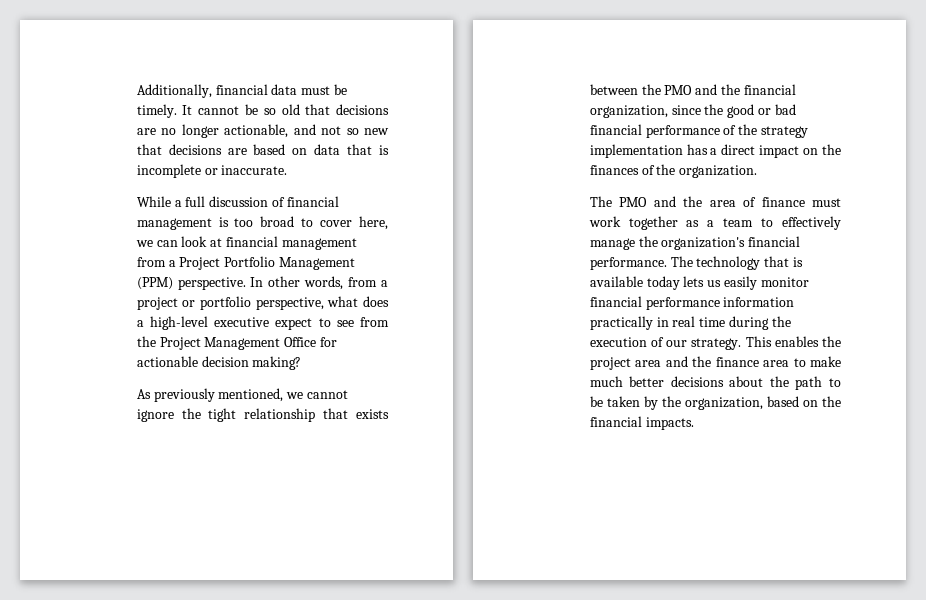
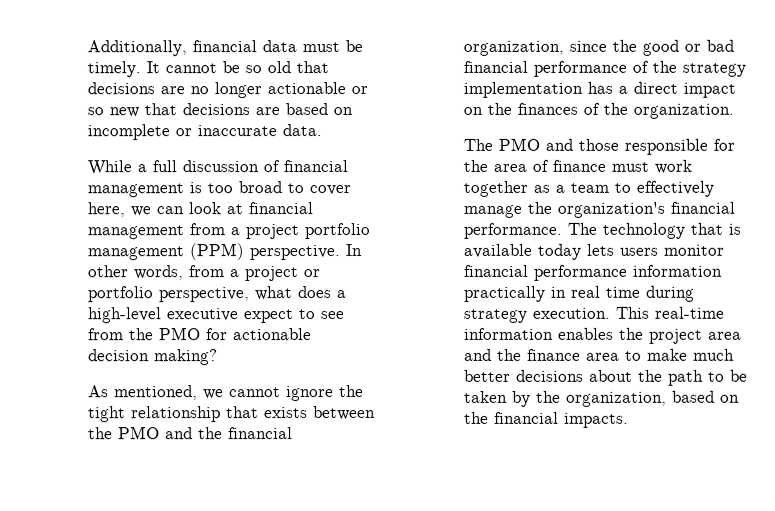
- It cannot be so old that decisions are no longer actionable, and not so new that decisions are based on data that is incomplete or inaccurate.
+ It cannot be so old that decisions are no longer actionable or so new that decisions are based on incomplete or inaccurate data.
- While a full discussion of financial management is too broad to cover here, we can look at financial management from a Project Portfolio Management (PPM) perspective.
+ While a full discussion of financial management is too broad to cover here, we can look at financial management from a project portfolio management (PPM) perspective.
- In other words, from a project or portfolio perspective, what does a high-level executive expect to see from the Project Management Office for actionable decision making?
+ In other words, from a project or portfolio perspective, what does a high-level executive expect to see from the PMO for actionable decision making?
- As previously mentioned, we cannot ignore the tight relationship that exists between the PMO and the financial organization, since the good or bad financial performance of the strategy implementation has a direct impact on the finances of the organization.
+ As mentioned, we cannot ignore the tight relationship that exists between the PMO and the financial organization, since the good or bad financial performance of the strategy implementation has a direct impact on the finances of the organization.
- The PMO and the area of finance must work together as a team to effectively manage the organization's financial performance.
+ The PMO and those responsible for the area of finance must work together as a team to effectively manage the organization's financial performance.
- The technology that is available today lets us easily monitor financial performance information practically in real time during the execution of our strategy. This enables the project area and the finance area to make much better decisions about the path to be taken by the organization, based on the financial impacts.
+ The technology that is available today lets users monitor financial performance information practically in real time during strategy execution. This real-time information enables the project area and the finance area to make much better decisions about the path to be taken by the organization, based on the financial impacts.

